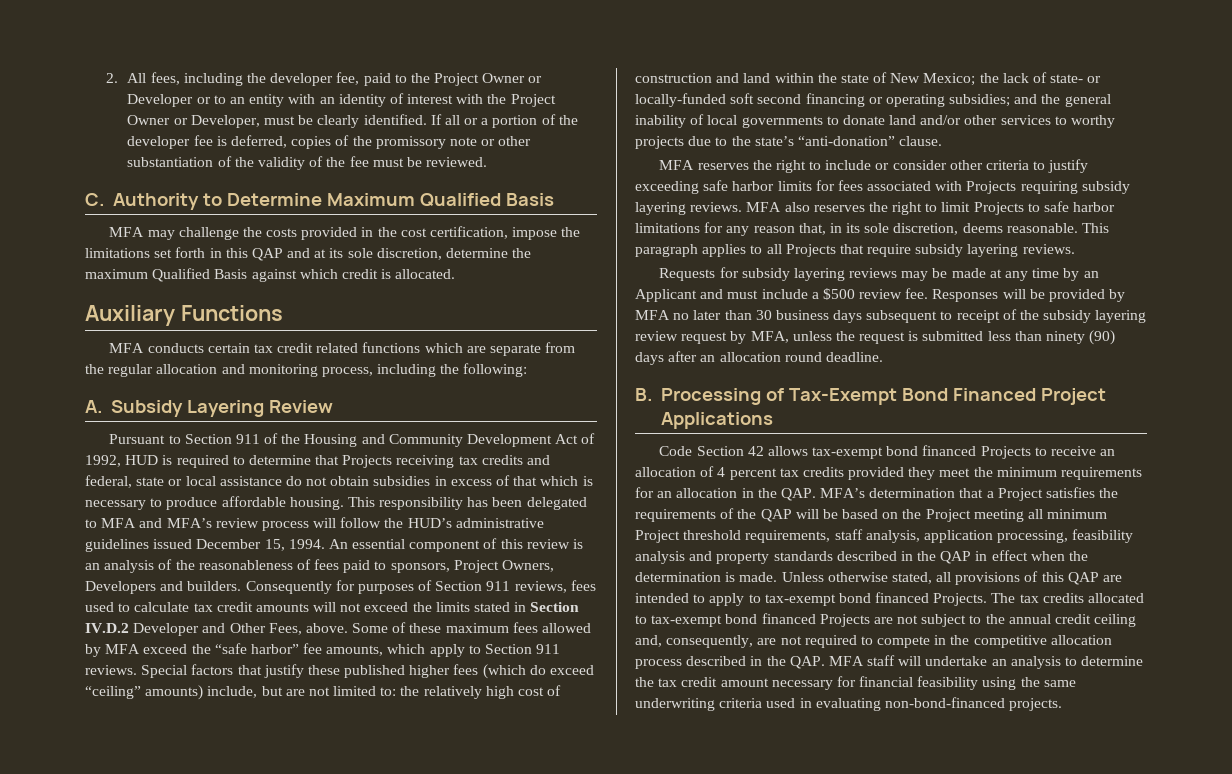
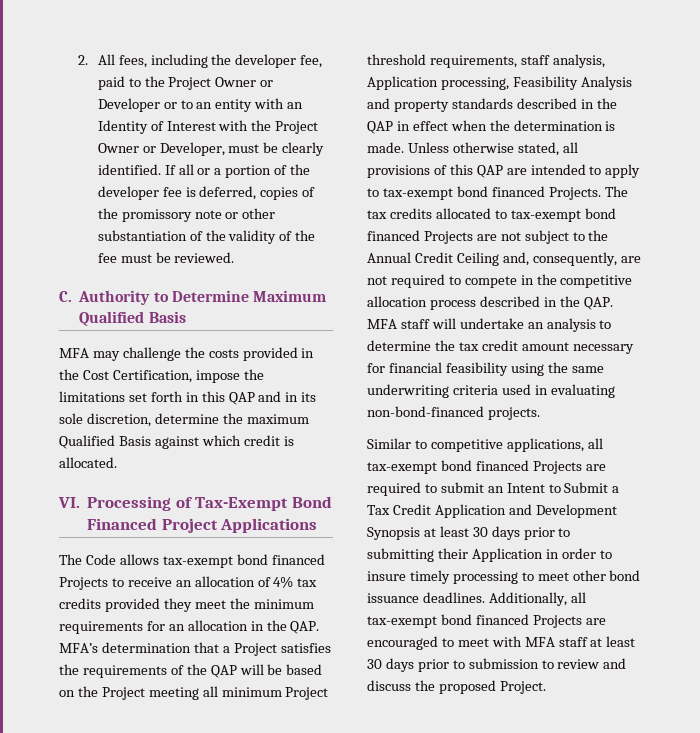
- 2. All fees, including the developer fee, paid to the Project Owner or Developer or to an entity with an identity of interest with the Project Owner or Developer, must be clearly identified.
+ 2. All fees, including the developer fee, paid to the Project Owner or Developer or to an entity with an Identity of Interest with the Project Owner or Developer, must be clearly identified.
- MFA may challenge the costs provided in the cost certification, impose the limitations set forth in this QAP and at its sole discretion, determine the maximum Qualified Basis against which credit is allocated.
+ MFA may challenge the costs provided in the Cost Certification, impose the limitations set forth in this QAP and in its sole discretion, determine the maximum Qualified Basis against which credit is allocated.
- Auxiliary Functions
- MFA conducts certain tax credit related functions which are separate from the regular allocation and monitoring process, including the following:
- A. Subsidy Layering Review
- Pursuant to Section 911 of the Housing and Community Development Act of 1992, HUD is required to determine that Projects receiving tax credits and federal, state or local assistance do not obtain subsidies in excess of that which is necessary to produce affordable housing. This responsibility has been delegated to MFA and MFA’s review process will follow the HUD’s administrative guidelines issued December 15, 1994. An essential component of this review is an analysis of the reasonableness of fees paid to sponsors, Project Owners, Developers and builders. Consequently for purposes of Section 911 reviews, fees used to calculate tax credit amounts will not exceed the limits stated in Section IV.D.2 Developer and Other Fees, above. Some of these maximum fees allowed by MFA exceed the “safe harbor” fee amounts, which apply to Section 911 reviews. Special factors that justify these published higher fees (which do exceed “ceiling” amounts) include, but are not limited to: the relatively high cost of construction and land within the state of New Mexico; the lack of state- or locally-funded soft second financing or operating subsidies; and the general inability of local governments to donate land and/or other services to worthy projects due to the state’s “anti-donation” clause.
- MFA reserves the right to include or consider other criteria to justify exceeding safe harbor limits for fees associated with Projects requiring subsidy layering reviews. MFA also reserves the right to limit Projects to safe harbor limitations for any reason that, in its sole discretion, deems reasonable. This paragraph applies to all Projects that require subsidy layering reviews.
- Requests for subsidy layering reviews may be made at any time by an Applicant and must include a $500 review fee. Responses will be provided by MFA no later than 30 business days subsequent to receipt of the subsidy layering review request by MFA, unless the request is submitted less than ninety (90) days after an allocation round deadline.
- B. Processing of Tax-Exempt Bond Financed Project Applications
+ VI. Processing of Tax-Exempt Bond Financed Project Applications
- Code Section 42 allows tax-exempt bond financed Projects to receive an allocation of 4 percent tax credits provided they meet the minimum requirements for an allocation in the QAP. MFA’s determination that a Project satisfies the requirements of the QAP will be based on the Project meeting all minimum Project threshold requirements, staff analysis, application processing, feasibility analysis and property standards described in the QAP in effect when the determination is made.
+ The Code allows tax-exempt bond financed Projects to receive an allocation of 4% tax credits provided they meet the minimum requirements for an allocation in the QAP. MFA’s determination that a Project satisfies the requirements of the QAP will be based on the Project meeting all minimum Project threshold requirements, staff analysis, Application processing, Feasibility Analysis and property standards described in the QAP in effect when the determination is made.
- The tax credits allocated to tax-exempt bond financed Projects are not subject to the annual credit ceiling and, consequently, are not required to compete in the competitive allocation process described in the QAP. MFA staff will undertake an analysis to determine the tax credit amount necessary for financial feasibility using the same underwriting criteria used in evaluating non-bond-financed projects.
+ The tax credits allocated to tax-exempt bond financed Projects are not subject to the Annual Credit Ceiling and, consequently, are not required to compete in the competitive allocation process described in the QAP. MFA staff will undertake an analysis to determine the tax credit amount necessary for financial feasibility using the same underwriting criteria used in evaluating non-bond-financed projects.
+ Similar to competitive applications, all tax-exempt bond financed Projects are required to submit an Intent to Submit a Tax Credit Application and Development Synopsis at least 30 days prior to submitting their Application in order to insure timely processing to meet other bond issuance deadlines. Additionally, all tax-exempt bond financed Projects are encouraged to meet with MFA staff at least 30 days prior to submission to review and discuss the proposed Project.

